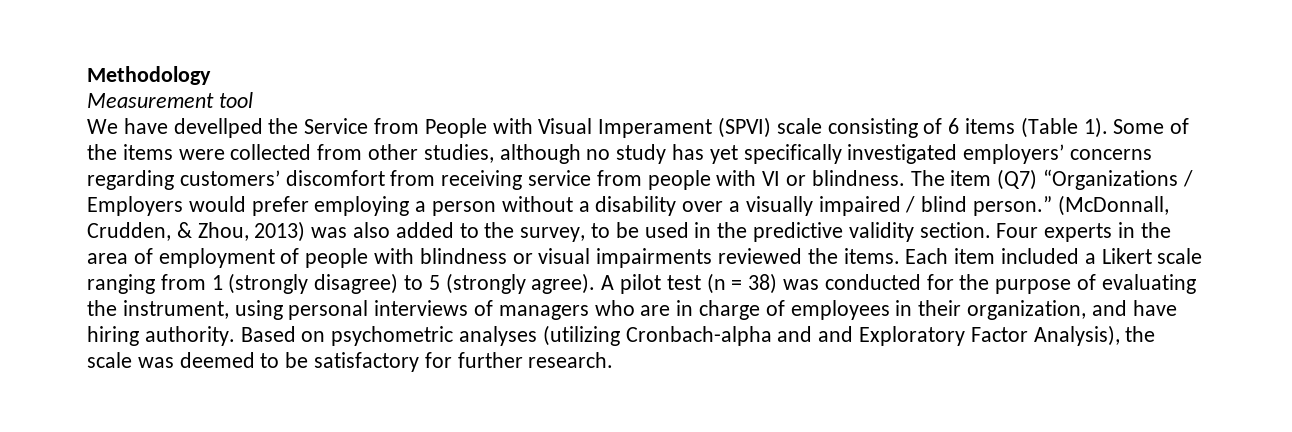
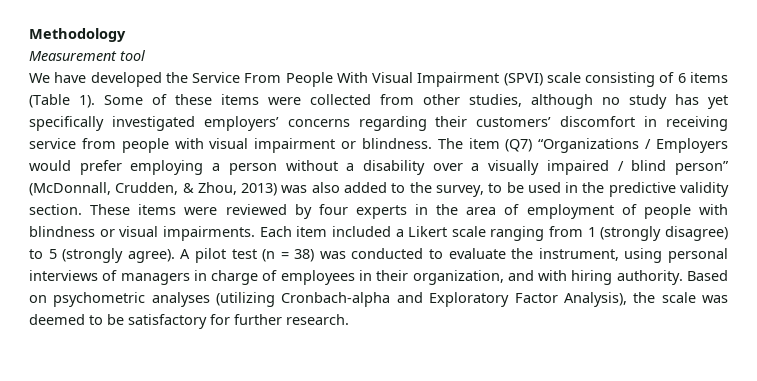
- We have devellped the Service from People with Visual Imperament (SPVI) scale consisting of 6 items (Table 1).
+ We have developed the Service From People With Visual Impairment (SPVI) scale consisting of 6 items (Table 1).
- Some of the items were collected from other studies, although no study has yet specifically investigated employers’ concerns regarding customers’ discomfort from receiving service from people with VI or blindness.
+ Some of these items were collected from other studies, although no study has yet specifically investigated employers’ concerns regarding their customers’ discomfort in receiving service from people with visual impairment or blindness.
- The item (Q7) “Organizations / Employers would prefer employing a person without a disability over a visually impaired / blind person.” (McDonnall, Crudden, & Zhou, 2013) was also added to the survey, to be used in the predictive validity section.
+ The item (Q7) “Organizations / Employers would prefer employing a person without a disability over a visually impaired / blind person” (McDonnall, Crudden, & Zhou, 2013) was also added to the survey, to be used in the predictive validity section.
- Four experts in the area of employment of people with blindness or visual impairments reviewed the items.
+ These items were reviewed by four experts in the area of employment of people with blindness or visual impairments.
- A pilot test (n = 38) was conducted for the purpose of evaluating the instrument, using personal interviews of managers who are in charge of employees in their organization, and have hiring authority.
+ A pilot test (n = 38) was conducted to evaluate the instrument, using personal interviews of managers in charge of employees in their organization, and with hiring authority.
- Based on psychometric analyses (utilizing Cronbach-alpha and and Exploratory Factor Analysis), the scale was deemed to be satisfactory for further research.
+ Based on psychometric analyses (utilizing Cronbach-alpha and Exploratory Factor Analysis), the scale was deemed to be satisfactory for further research.

